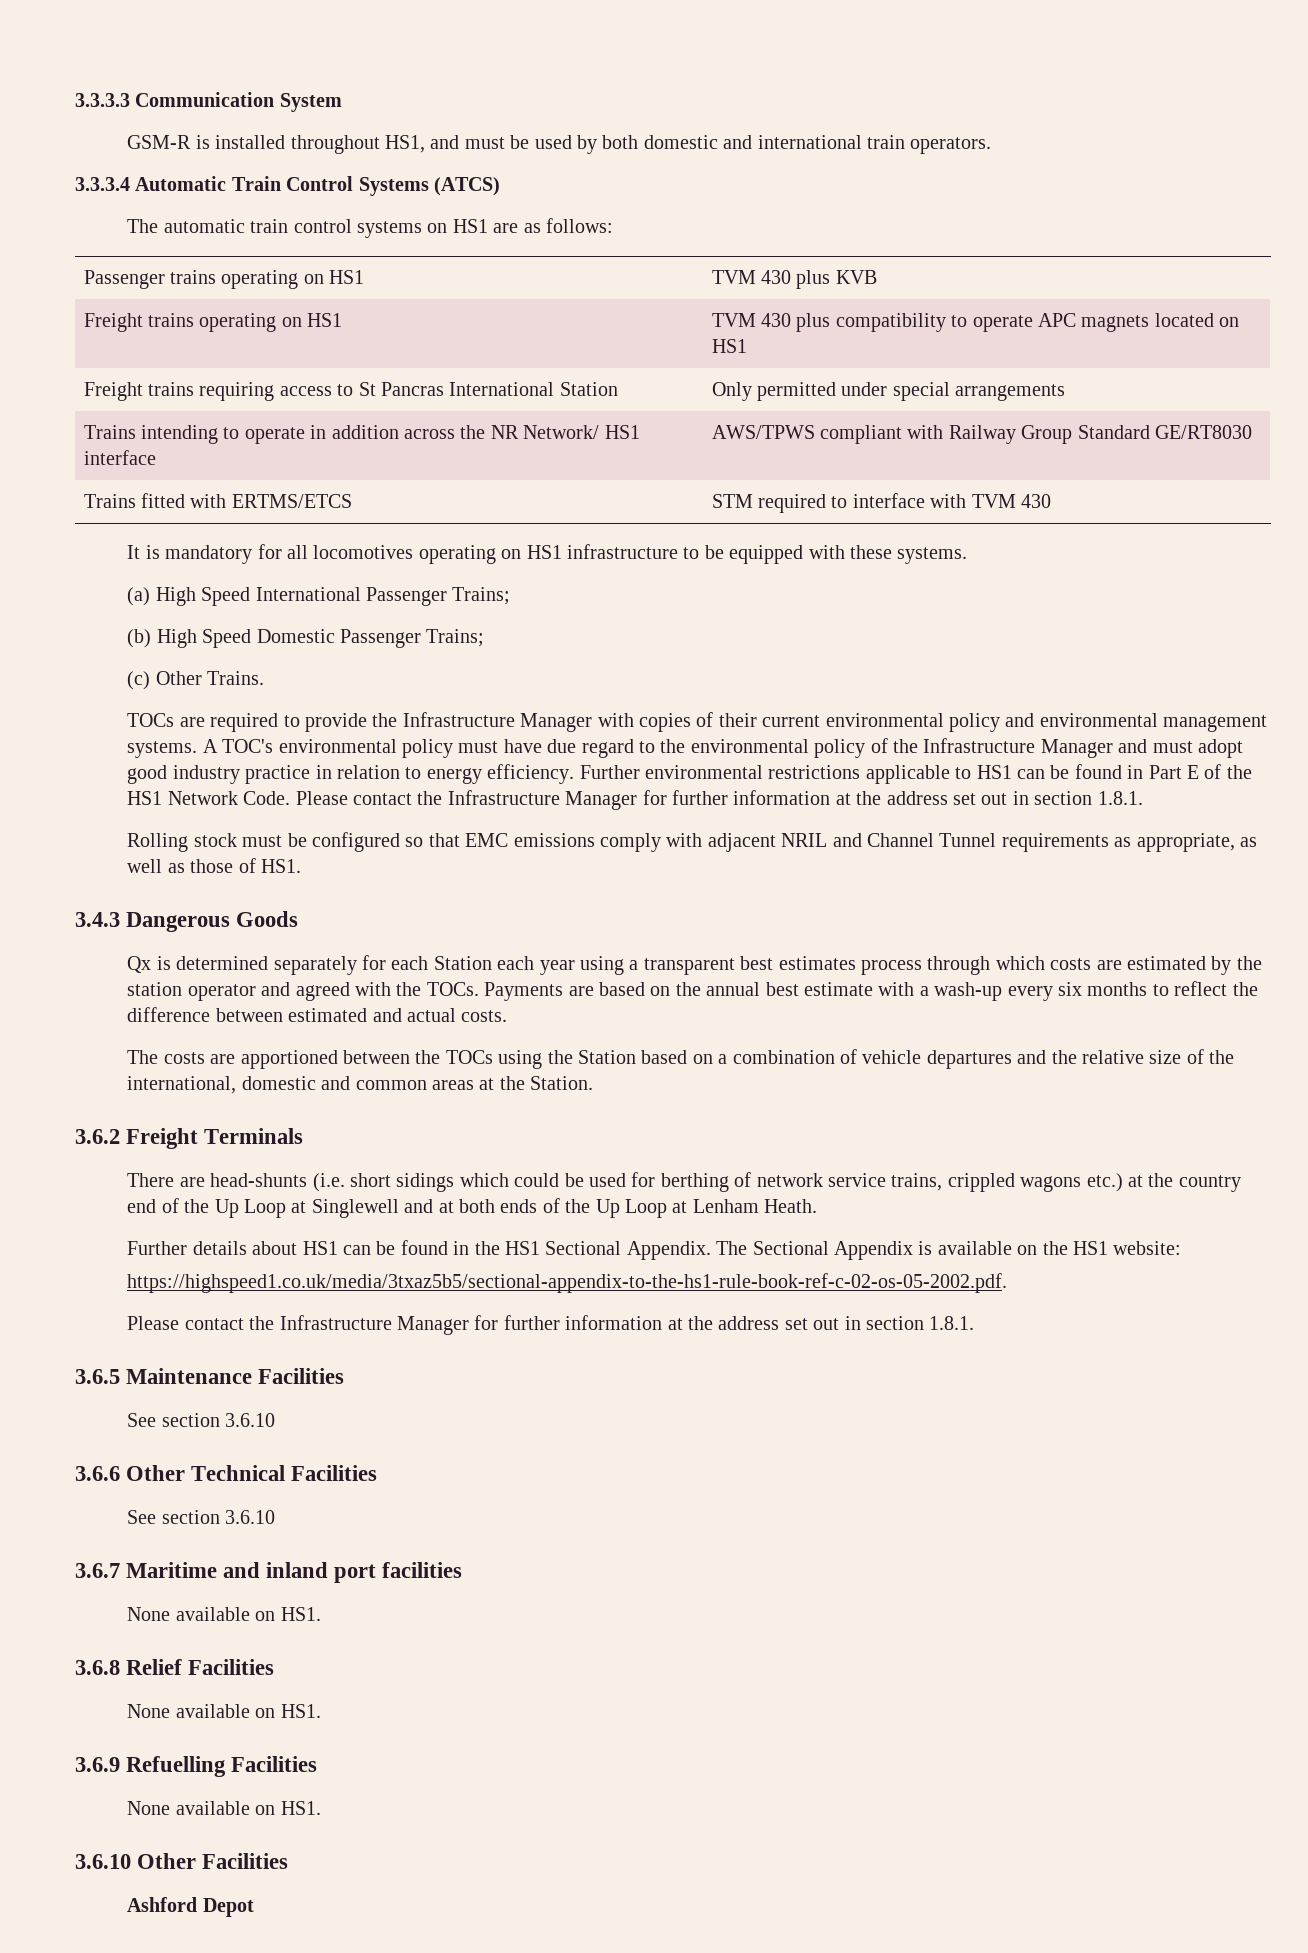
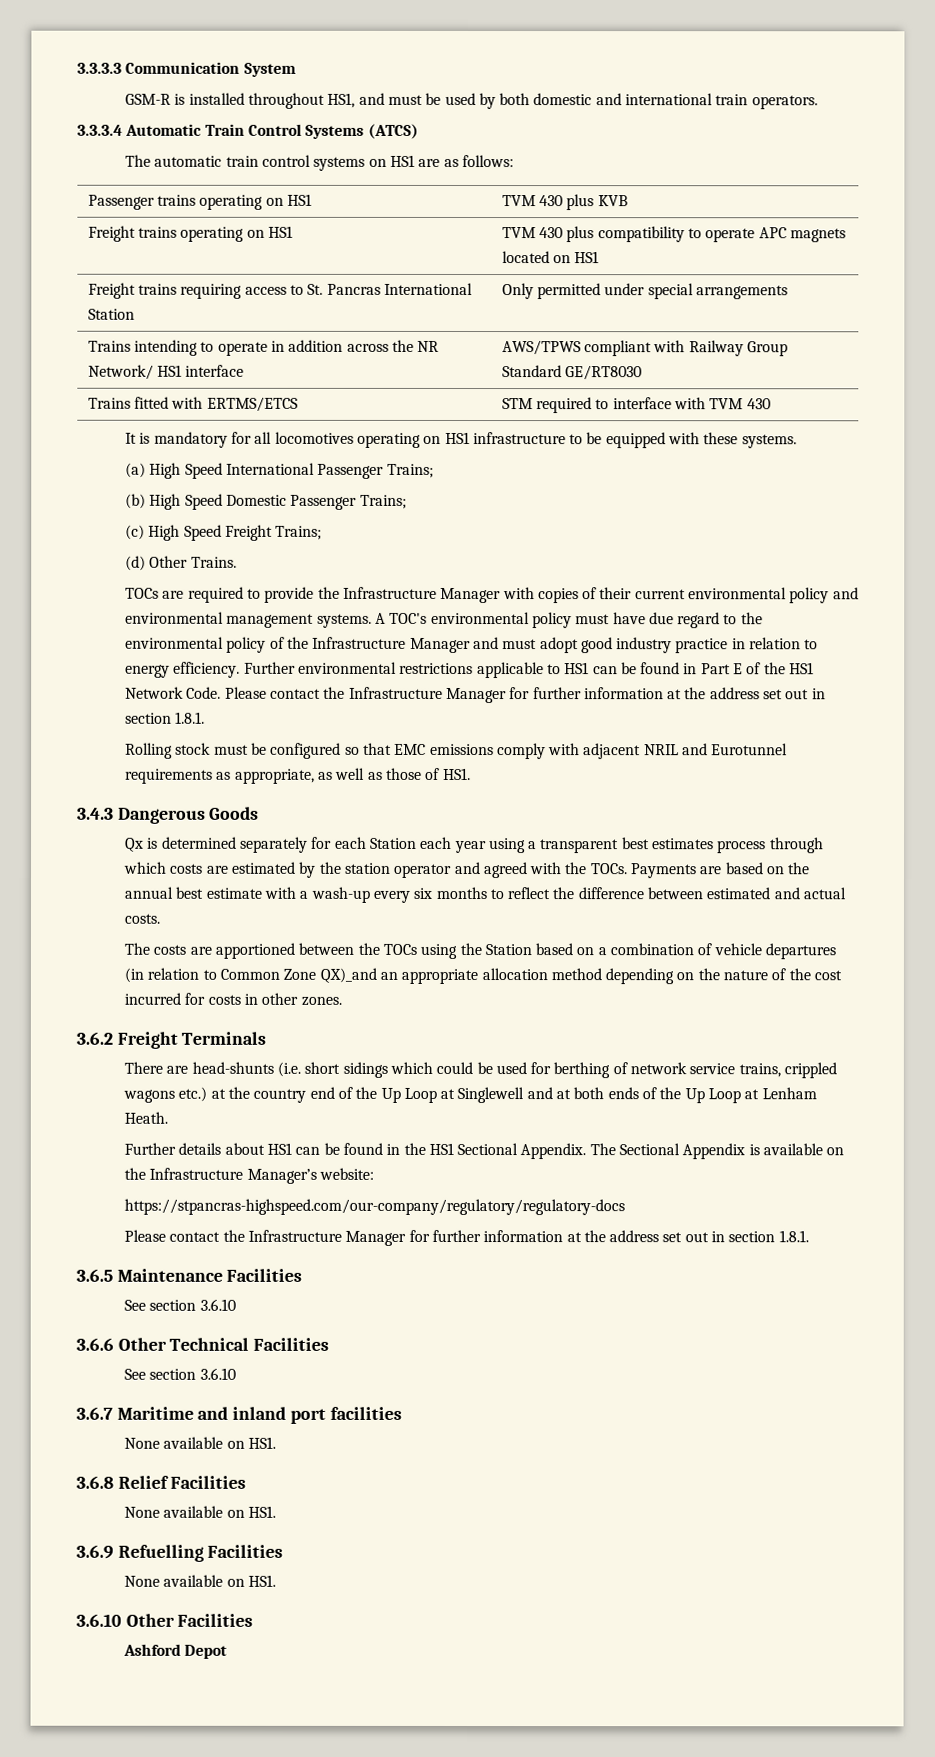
- Freight trains requiring access to St Pancras International Station | Only permitted under special arrangements
+ Freight trains requiring access to St. Pancras International Station | Only permitted under special arrangements
- (c) Other Trains.
+ (c) High Speed Freight Trains;
+ (d) Other Trains.
- Rolling stock must be configured so that EMC emissions comply with adjacent NRIL and Channel Tunnel requirements as appropriate, as well as those of HS1.
+ Rolling stock must be configured so that EMC emissions comply with adjacent NRIL and Eurotunnel requirements as appropriate, as well as those of HS1.
- The costs are apportioned between the TOCs using the Station based on a combination of vehicle departures and the relative size of the international, domestic and common areas at the Station.
+ The costs are apportioned between the TOCs using the Station based on a combination of vehicle departures (in relation to Common Zone QX)_and an appropriate allocation method depending on the nature of the cost incurred for costs in other zones.
- The Sectional Appendix is available on the HS1 website:
+ The Sectional Appendix is available on the Infrastructure Manager’s website:
- https://highspeed1.co.uk/media/3txaz5b5/sectional-appendix-to-the-hs1-rule-book-ref-c-02-os-05-2002.pdf.
+ https://stpancras-highspeed.com/our-company/regulatory/regulatory-docs

